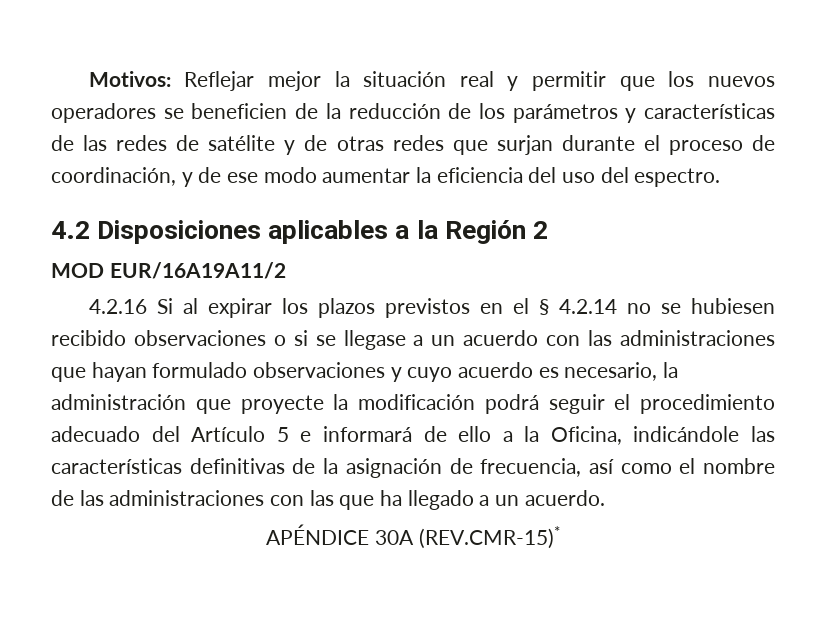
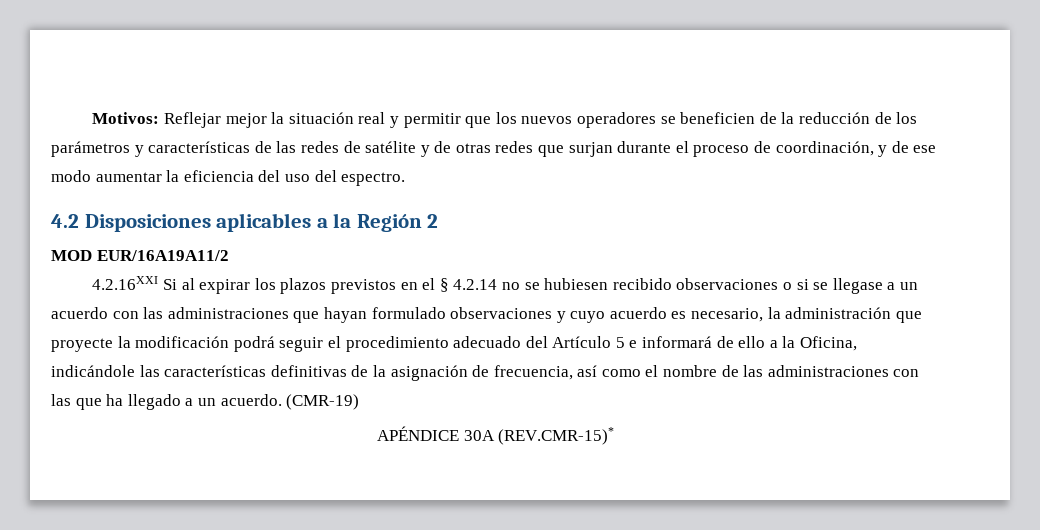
- 4.2.16 Si al expirar los plazos previstos en el § 4.2.14 no se hubiesen recibido observaciones o si se llegase a un acuerdo con las administraciones que hayan formulado observaciones y cuyo acuerdo es necesario, la administración que proyecte la modificación podrá seguir el procedimiento adecuado del Artículo 5 e informará de ello a la Oficina, indicándole las características definitivas de la asignación de frecuencia, así como el nombre de las administraciones con las que ha llegado a un acuerdo.
+ 4.2.16XXI Si al expirar los plazos previstos en el § 4.2.14 no se hubiesen recibido observaciones o si se llegase a un acuerdo con las administraciones que hayan formulado observaciones y cuyo acuerdo es necesario, la administración que proyecte la modificación podrá seguir el procedimiento adecuado del Artículo 5 e informará de ello a la Oficina, indicándole las características definitivas de la asignación de frecuencia, así como el nombre de las administraciones con las que ha llegado a un acuerdo. (CMR-19)

